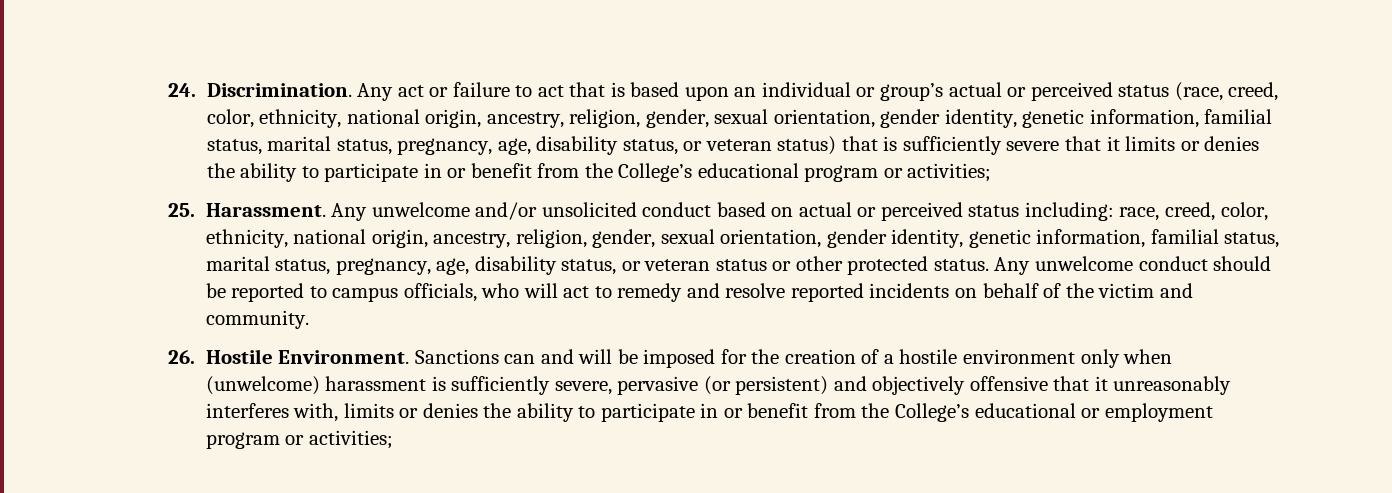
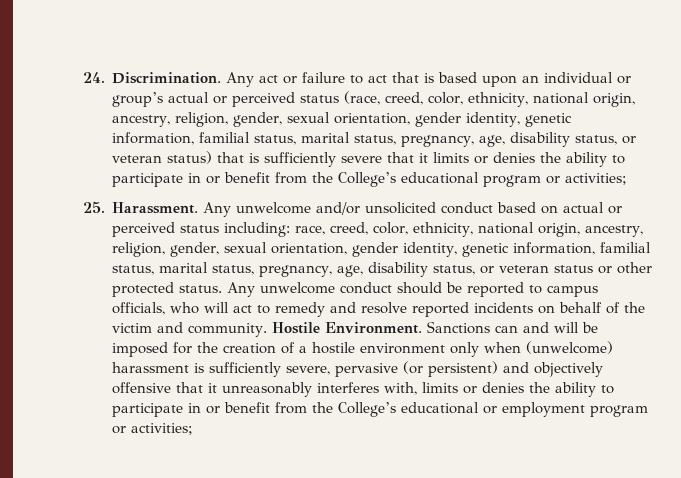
- Any unwelcome conduct should be reported to campus officials, who will act to remedy and resolve reported incidents on behalf of the victim and community.
- 26. Hostile Environment.
+ Any unwelcome conduct should be reported to campus officials, who will act to remedy and resolve reported incidents on behalf of the victim and community. Hostile Environment.

